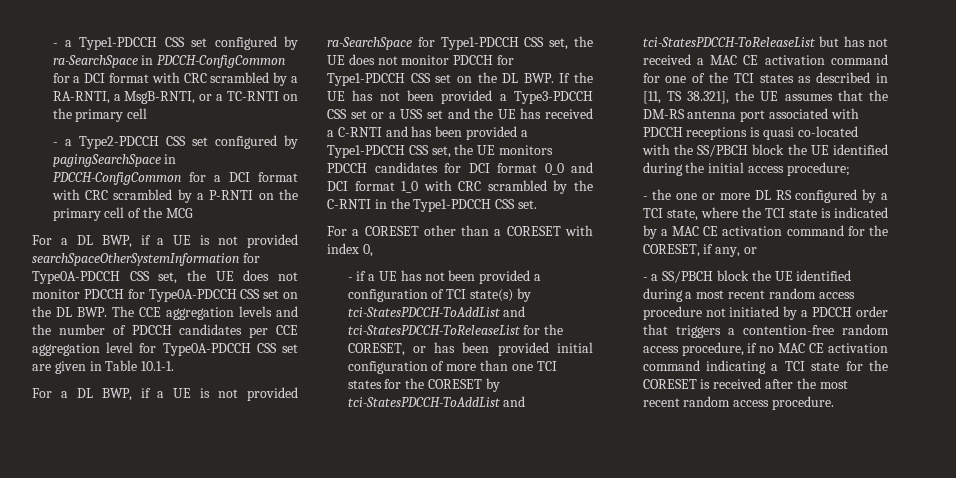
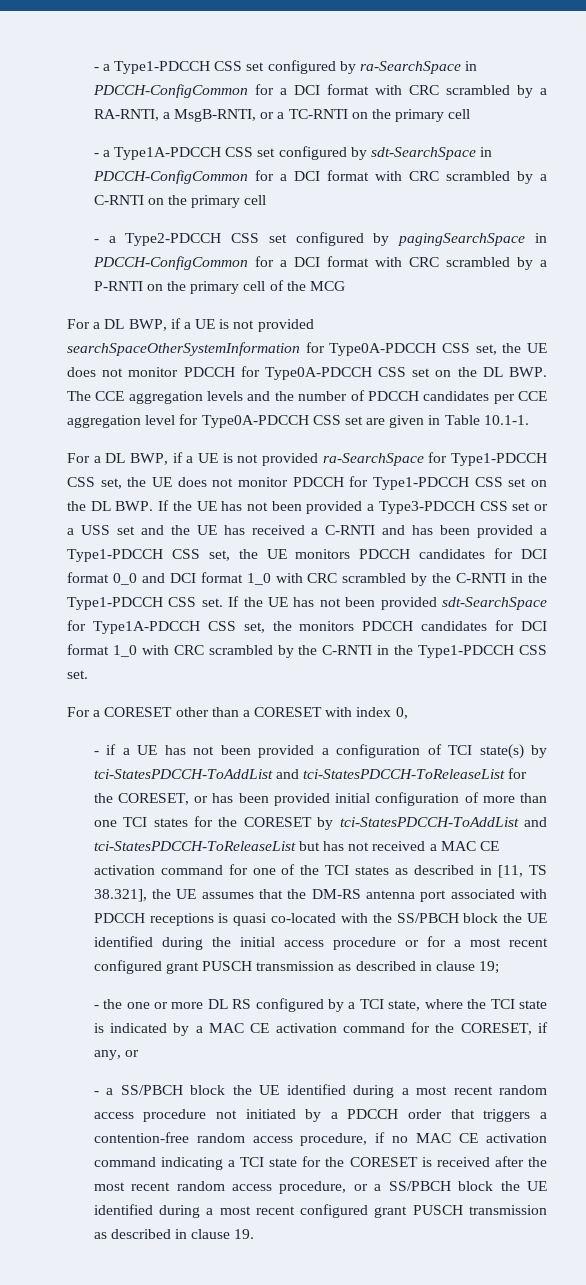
+ - a Type1A-PDCCH CSS set configured by sdt-SearchSpace in PDCCH-ConfigCommon for a DCI format with CRC scrambled by a C-RNTI on the primary cell
+ If the UE has not been provided sdt-SearchSpace for Type1A-PDCCH CSS set, the monitors PDCCH candidates for DCI format 1_0 with CRC scrambled by the C-RNTI in the Type1-PDCCH CSS set.
- - if a UE has not been provided a configuration of TCI state(s) by tci-StatesPDCCH-ToAddList and tci-StatesPDCCH-ToReleaseList for the CORESET, or has been provided initial configuration of more than one TCI states for the CORESET by tci-StatesPDCCH-ToAddList and tci-StatesPDCCH-ToReleaseList but has not received a MAC CE activation command for one of the TCI states as described in [11, TS 38.321], the UE assumes that the DM-RS antenna port associated with PDCCH receptions is quasi co-located with the SS/PBCH block the UE identified during the initial access procedure;
+ - if a UE has not been provided a configuration of TCI state(s) by tci-StatesPDCCH-ToAddList and tci-StatesPDCCH-ToReleaseList for the CORESET, or has been provided initial configuration of more than one TCI states for the CORESET by tci-StatesPDCCH-ToAddList and tci-StatesPDCCH-ToReleaseList but has not received a MAC CE activation command for one of the TCI states as described in [11, TS 38.321], the UE assumes that the DM-RS antenna port associated with PDCCH receptions is quasi co-located with the SS/PBCH block the UE identified during the initial access procedure or for a most recent configured grant PUSCH transmission as described in clause 19;
- - a SS/PBCH block the UE identified during a most recent random access procedure not initiated by a PDCCH order that triggers a contention-free random access procedure, if no MAC CE activation command indicating a TCI state for the CORESET is received after the most recent random access procedure.
+ - a SS/PBCH block the UE identified during a most recent random access procedure not initiated by a PDCCH order that triggers a contention-free random access procedure, if no MAC CE activation command indicating a TCI state for the CORESET is received after the most recent random access procedure, or a SS/PBCH block the UE identified during a most recent configured grant PUSCH transmission as described in clause 19.

